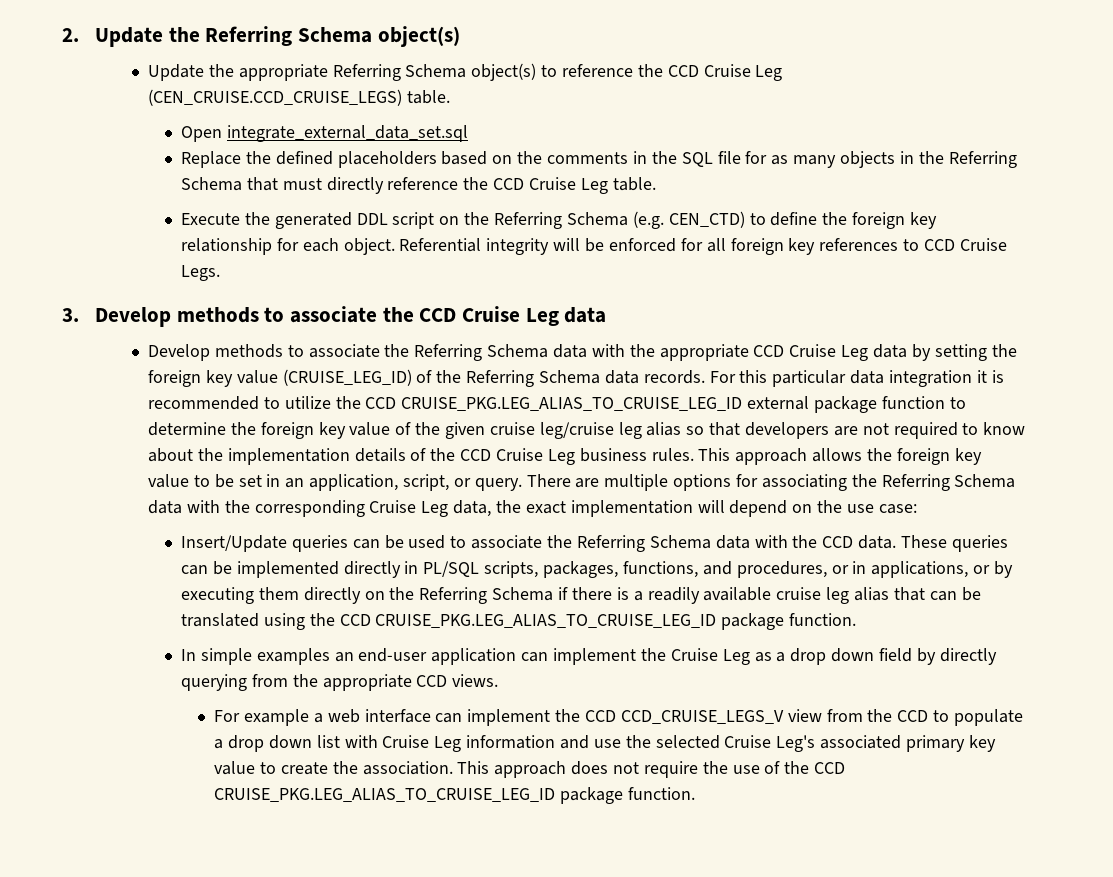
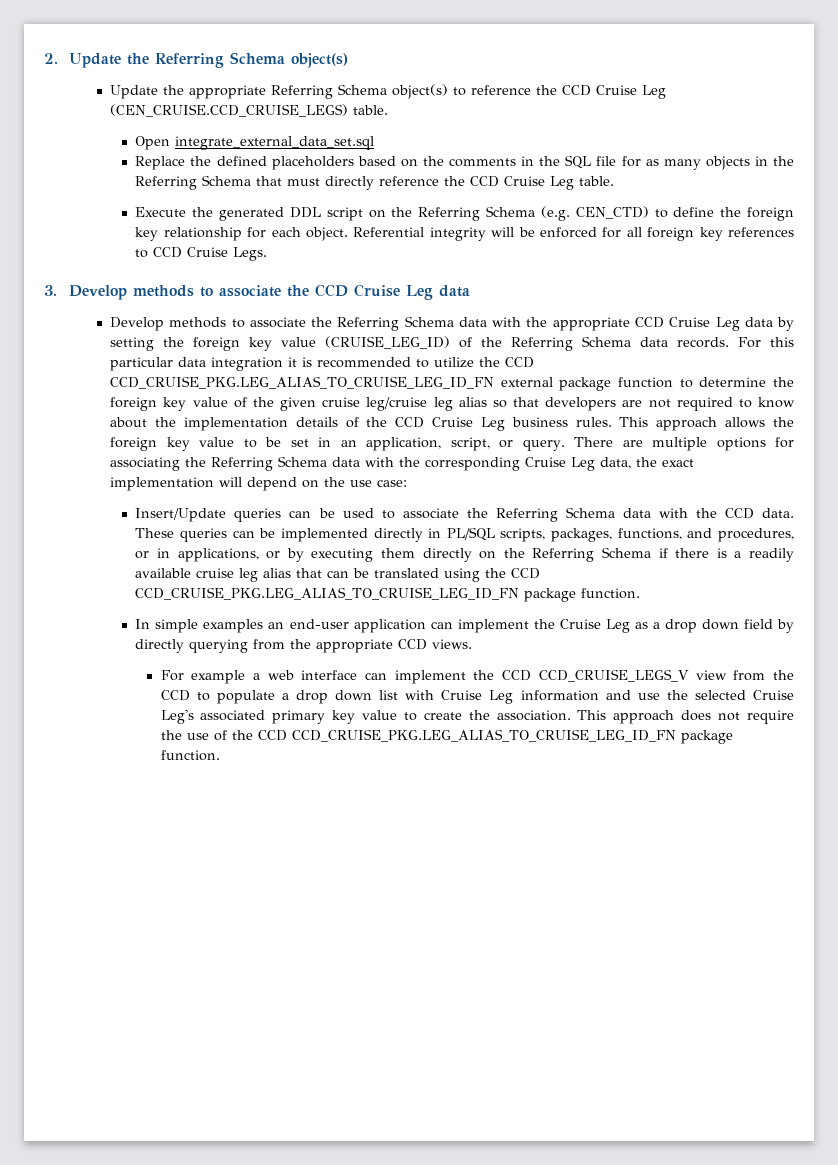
- For this particular data integration it is recommended to utilize the CCD CRUISE_PKG.LEG_ALIAS_TO_CRUISE_LEG_ID external package function to determine the foreign key value of the given cruise leg/cruise leg alias so that developers are not required to know about the implementation details of the CCD Cruise Leg business rules.
+ For this particular data integration it is recommended to utilize the CCD CCD_CRUISE_PKG.LEG_ALIAS_TO_CRUISE_LEG_ID_FN external package function to determine the foreign key value of the given cruise leg/cruise leg alias so that developers are not required to know about the implementation details of the CCD Cruise Leg business rules.
- These queries can be implemented directly in PL/SQL scripts, packages, functions, and procedures, or in applications, or by executing them directly on the Referring Schema if there is a readily available cruise leg alias that can be translated using the CCD CRUISE_PKG.LEG_ALIAS_TO_CRUISE_LEG_ID package function.
+ These queries can be implemented directly in PL/SQL scripts, packages, functions, and procedures, or in applications, or by executing them directly on the Referring Schema if there is a readily available cruise leg alias that can be translated using the CCD CCD_CRUISE_PKG.LEG_ALIAS_TO_CRUISE_LEG_ID_FN package function.
- This approach does not require the use of the CCD CRUISE_PKG.LEG_ALIAS_TO_CRUISE_LEG_ID package function.
+ This approach does not require the use of the CCD CCD_CRUISE_PKG.LEG_ALIAS_TO_CRUISE_LEG_ID_FN package function.

